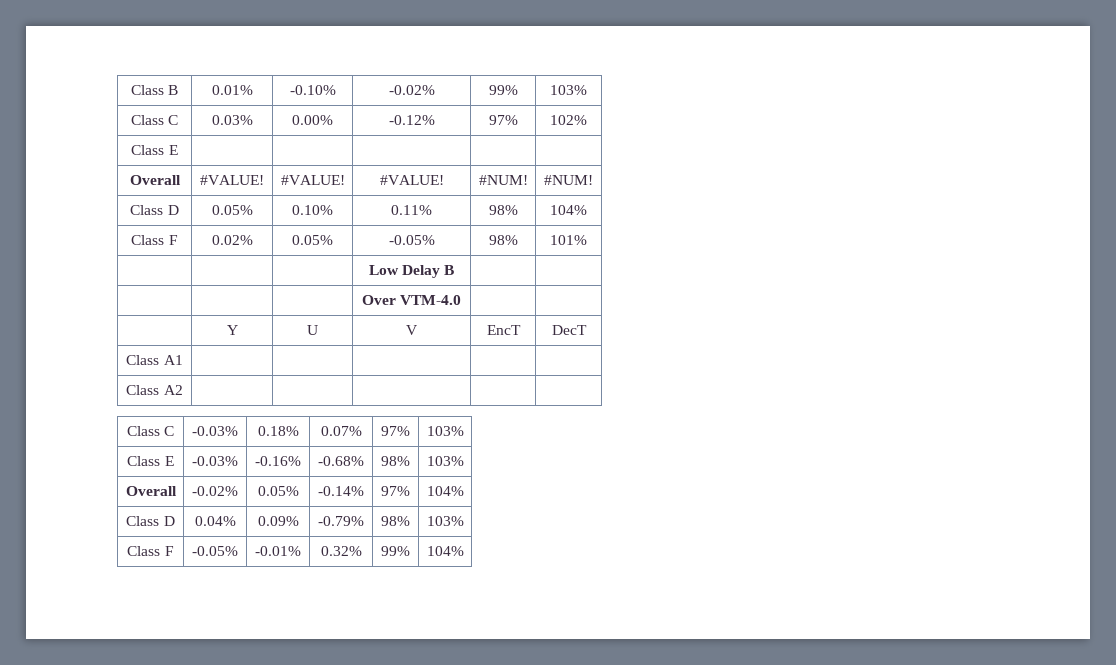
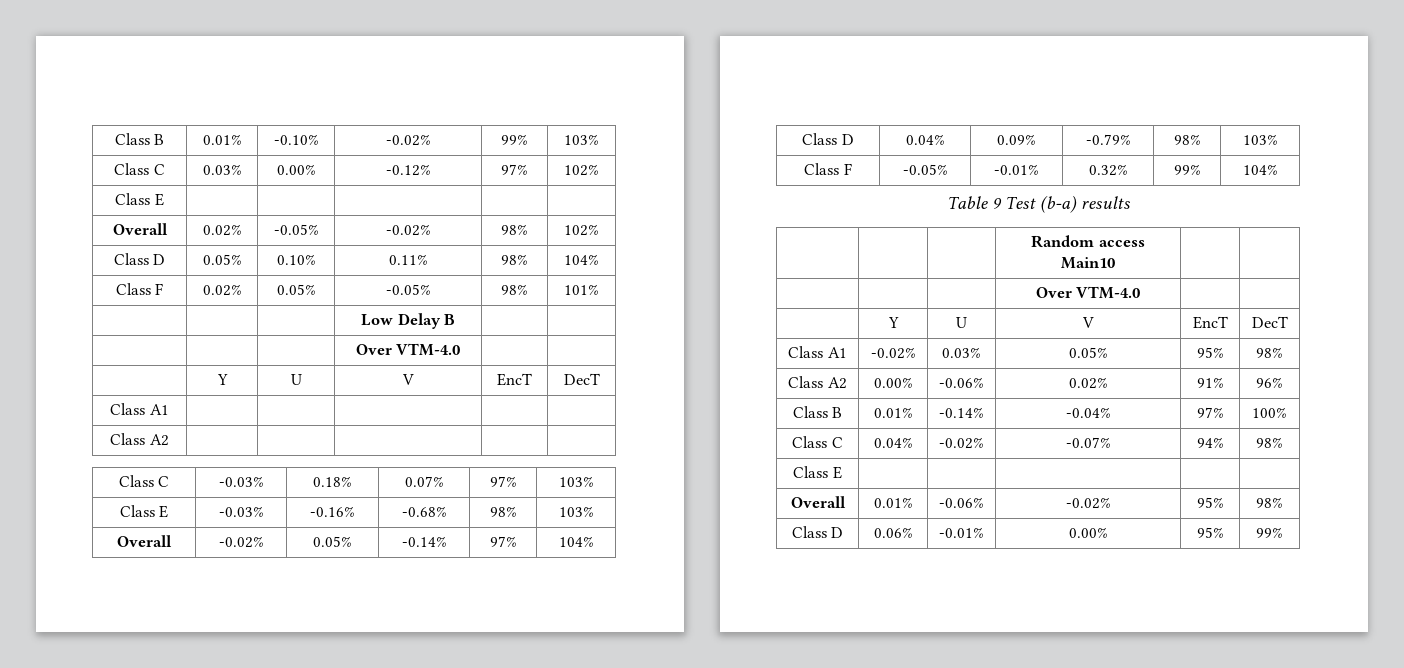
- Overall | #VALUE! | #VALUE! | #VALUE! | #NUM! | #NUM!
+ Overall | 0.02% | -0.05% | -0.02% | 98% | 102%
+ Table 9 Test (b-a) results
+ | | | Random access Main10 | |
+ | | | Over VTM-4.0 | |
+ | Y | U | V | EncT | DecT
+ Class A1 | -0.02% | 0.03% | 0.05% | 95% | 98%
+ Class A2 | 0.00% | -0.06% | 0.02% | 91% | 96%
+ Class B | 0.01% | -0.14% | -0.04% | 97% | 100%
+ Class C | 0.04% | -0.02% | -0.07% | 94% | 98%
+ Class E | | | | |
+ Overall | 0.01% | -0.06% | -0.02% | 95% | 98%
+ Class D | 0.06% | -0.01% | 0.00% | 95% | 99%

